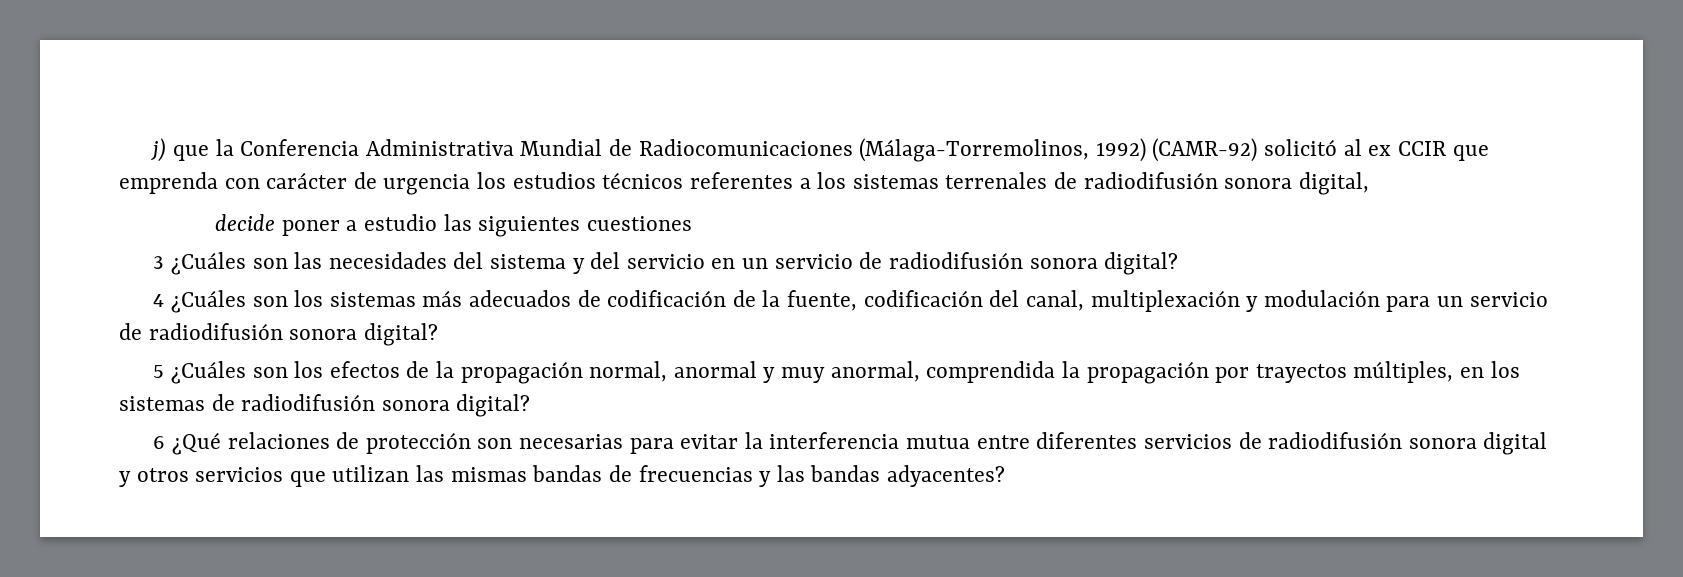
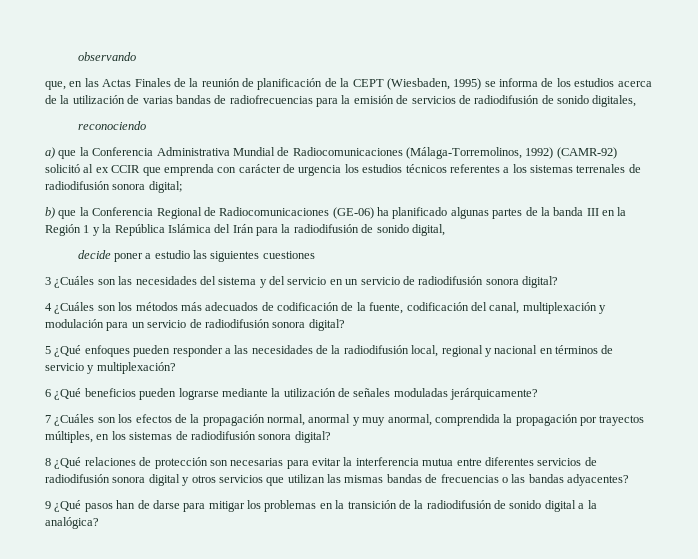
- j) que la Conferencia Administrativa Mundial de Radiocomunicaciones (Málaga-Torremolinos, 1992) (CAMR-92) solicitó al ex CCIR que emprenda con carácter de urgencia los estudios técnicos referentes a los sistemas terrenales de radiodifusión sonora digital,
+ observando
+ que, en las Actas Finales de la reunión de planificación de la CEPT (Wiesbaden, 1995) se informa de los estudios acerca de la utilización de varias bandas de radiofrecuencias para la emisión de servicios de radiodifusión de sonido digitales,
+ reconociendo
+ a) que la Conferencia Administrativa Mundial de Radiocomunicaciones (Málaga-Torremolinos, 1992) (CAMR-92) solicitó al ex CCIR que emprenda con carácter de urgencia los estudios técnicos referentes a los sistemas terrenales de radiodifusión sonora digital;
+ b) que la Conferencia Regional de Radiocomunicaciones (GE-06) ha planificado algunas partes de la banda III en la Región 1 y la República Islámica del Irán para la radiodifusión de sonido digital,
- 4 ¿Cuáles son los sistemas más adecuados de codificación de la fuente, codificación del canal, multiplexación y modulación para un servicio de radiodifusión sonora digital?
+ 4 ¿Cuáles son los métodos más adecuados de codificación de la fuente, codificación del canal, multiplexación y modulación para un servicio de radiodifusión sonora digital?
- 5 ¿Cuáles son los efectos de la propagación normal, anormal y muy anormal, comprendida la propagación por trayectos múltiples, en los sistemas de radiodifusión sonora digital?
+ 5 ¿Qué enfoques pueden responder a las necesidades de la radiodifusión local, regional y nacional en términos de servicio y multiplexación?
+ 6 ¿Qué beneficios pueden lograrse mediante la utilización de señales moduladas jerárquicamente?
+ 7 ¿Cuáles son los efectos de la propagación normal, anormal y muy anormal, comprendida la propagación por trayectos múltiples, en los sistemas de radiodifusión sonora digital?
- 6 ¿Qué relaciones de protección son necesarias para evitar la interferencia mutua entre diferentes servicios de radiodifusión sonora digital y otros servicios que utilizan las mismas bandas de frecuencias y las bandas adyacentes?
+ 8 ¿Qué relaciones de protección son necesarias para evitar la interferencia mutua entre diferentes servicios de radiodifusión sonora digital y otros servicios que utilizan las mismas bandas de frecuencias o las bandas adyacentes?
+ 9 ¿Qué pasos han de darse para mitigar los problemas en la transición de la radiodifusión de sonido digital a la analógica?

